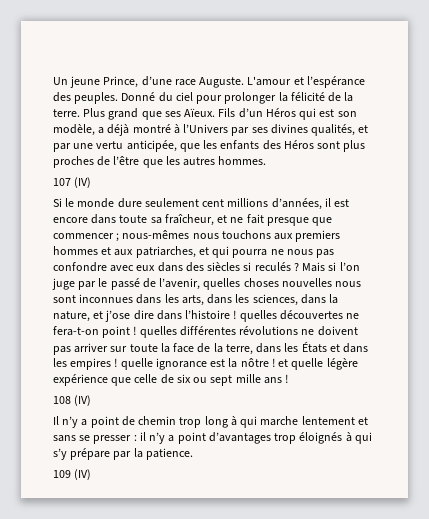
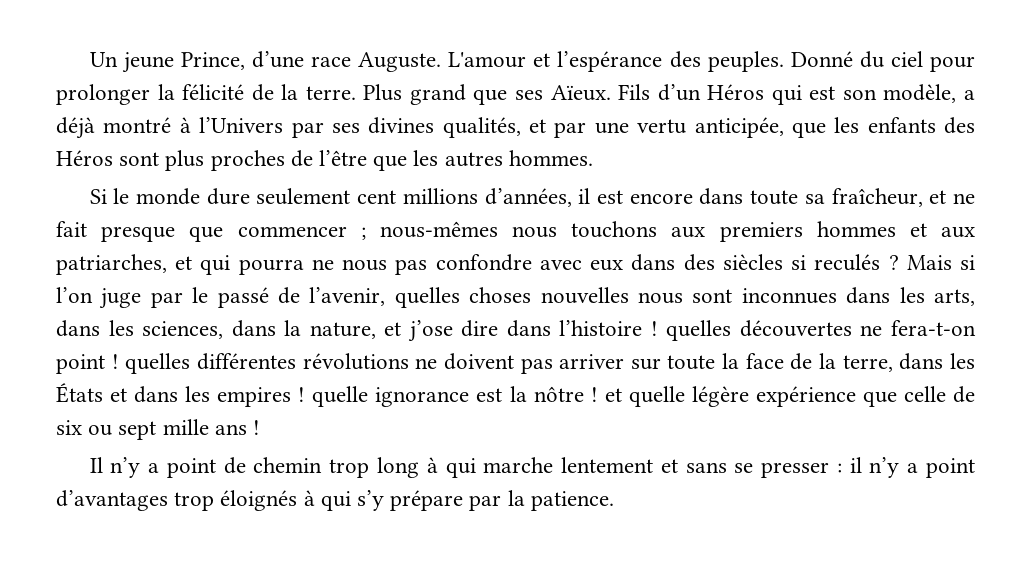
- 107 (IV)
- 108 (IV)
- 109 (IV)

